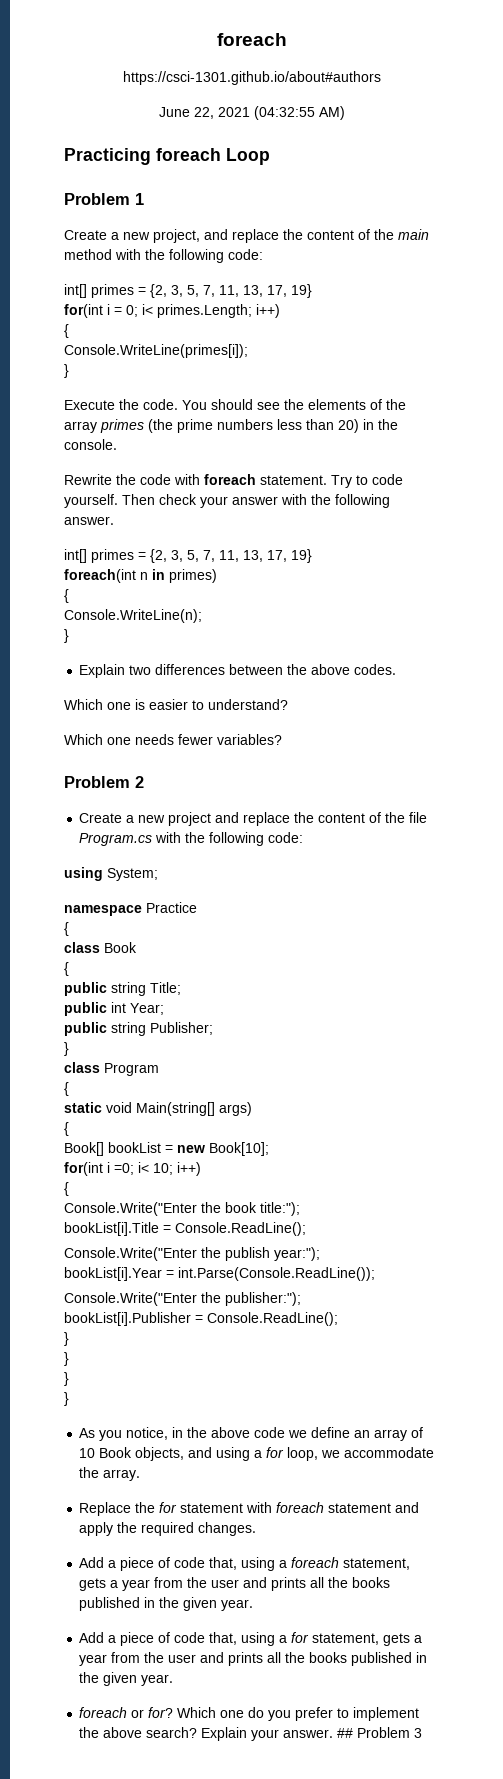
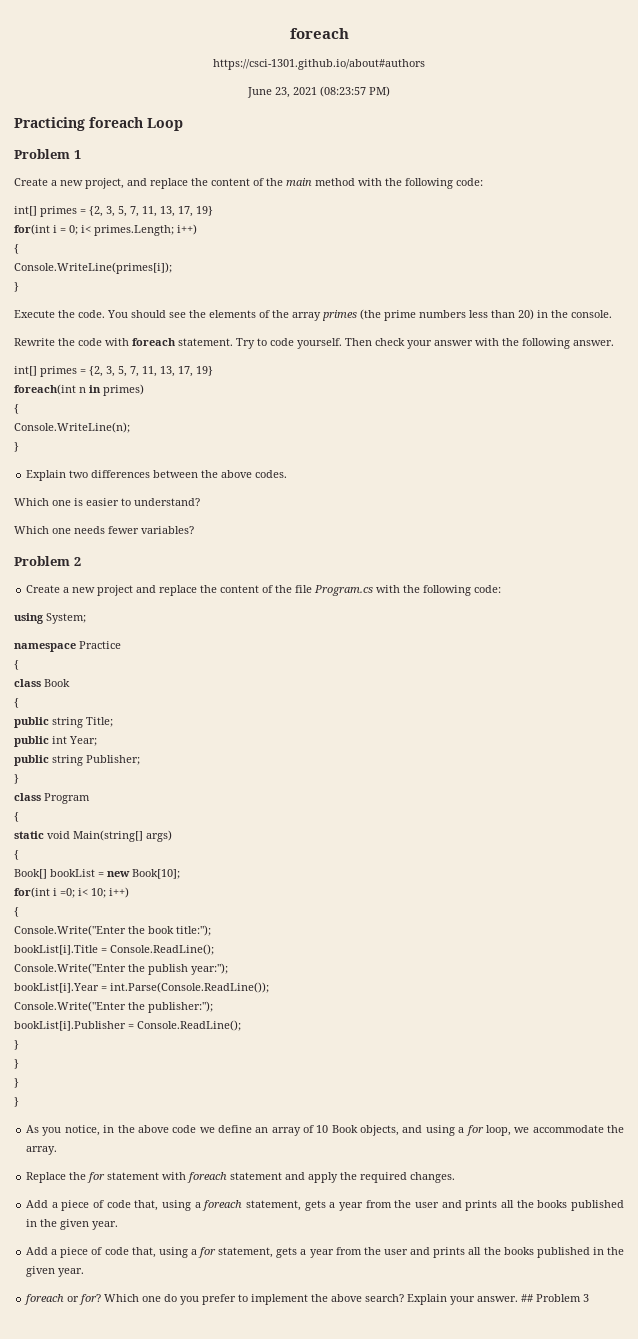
- June 22, 2021 (04:32:55 AM)
+ June 23, 2021 (08:23:57 PM)

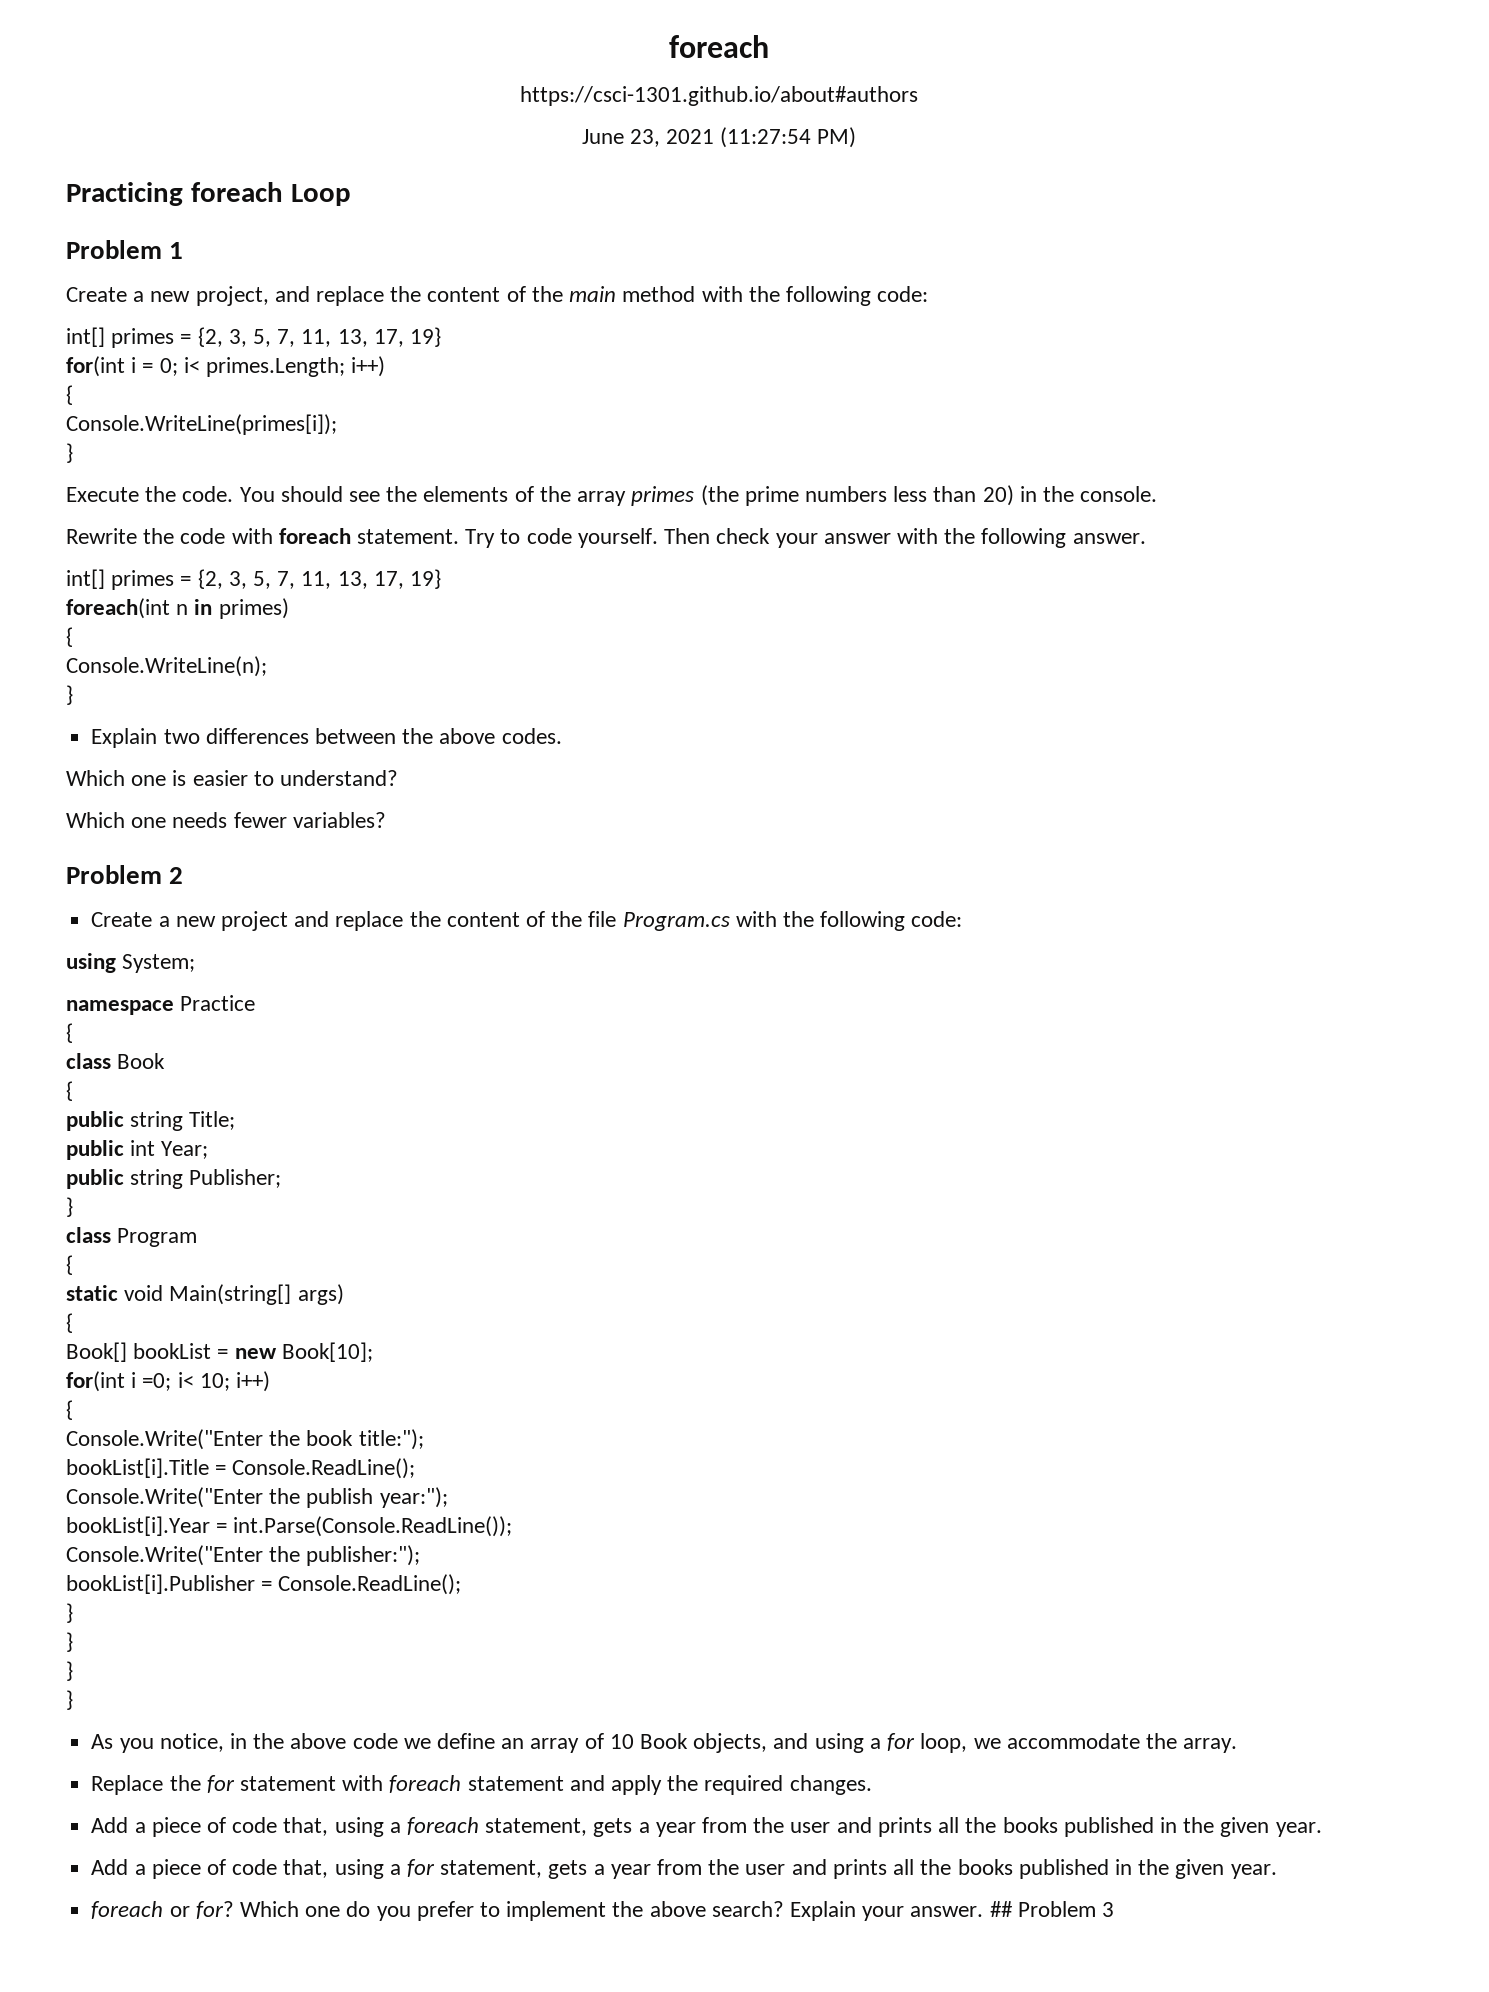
- June 23, 2021 (08:23:57 PM)
+ June 23, 2021 (11:27:54 PM)

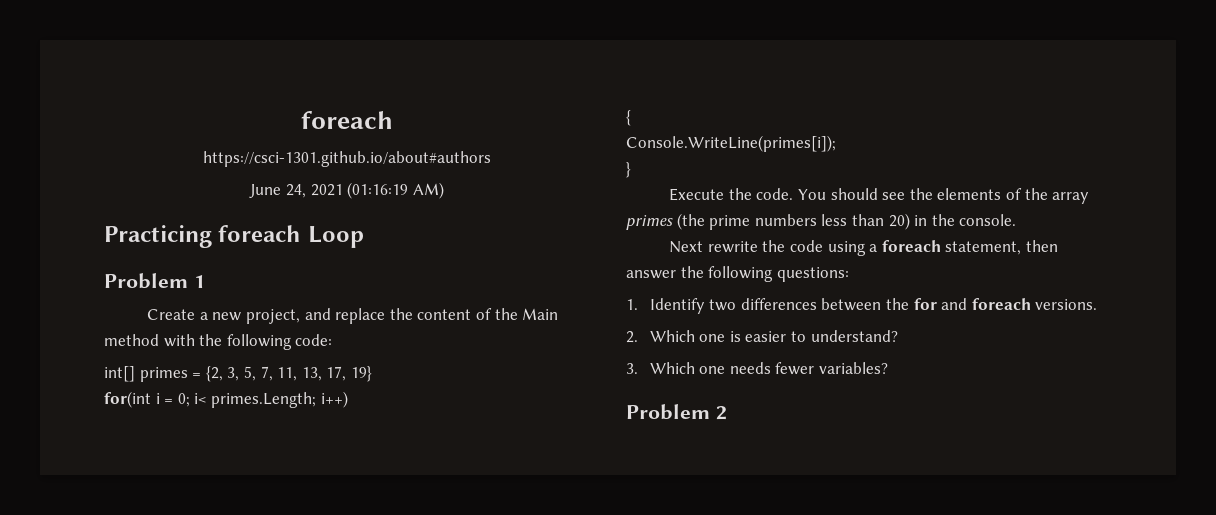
- June 23, 2021 (11:27:54 PM)
+ June 24, 2021 (01:16:19 AM)
- Create a new project, and replace the content of the main method with the following code:
+ Create a new project, and replace the content of the Main method with the following code:
- Rewrite the code with foreach statement. Try to code yourself. Then check your answer with the following answer.
- int[] primes = {2, 3, 5, 7, 11, 13, 17, 19}
- foreach(int n in primes)
- {
- Console.WriteLine(n);
- }
- Explain two differences between the above codes.
- Which one is easier to understand?
+ Next rewrite the code using a foreach statement, then answer the following questions:
+ 1. Identify two differences between the for and foreach versions.
+ 2. Which one is easier to understand?
- Which one needs fewer variables?
+ 3. Which one needs fewer variables?
- Create a new project and replace the content of the file Program.cs with the following code:
- using System;
- namespace Practice
- {
- class Book
- {
- public string Title;
- public int Year;
- public string Publisher;
- }
- class Program
- {
- static void Main(string[] args)
- {
- Book[] bookList = new Book[10];
- for(int i =0; i< 10; i++)
- {
- Console.Write("Enter the book title:");
- bookList[i].Title = Console.ReadLine();
- Console.Write("Enter the publish year:");
- bookList[i].Year = int.Parse(Console.ReadLine());
- Console.Write("Enter the publisher:");
- bookList[i].Publisher = Console.ReadLine();
- }
- }
- }
- }
- As you notice, in the above code we define an array of 10 Book objects, and using a for loop, we accommodate the array.
- Replace the for statement with foreach statement and apply the required changes.
- Add a piece of code that, using a foreach statement, gets a year from the user and prints all the books published in the given year.
- Add a piece of code that, using a for statement, gets a year from the user and prints all the books published in the given year.
- foreach or for? Which one do you prefer to implement the above search? Explain your answer. ## Problem 3

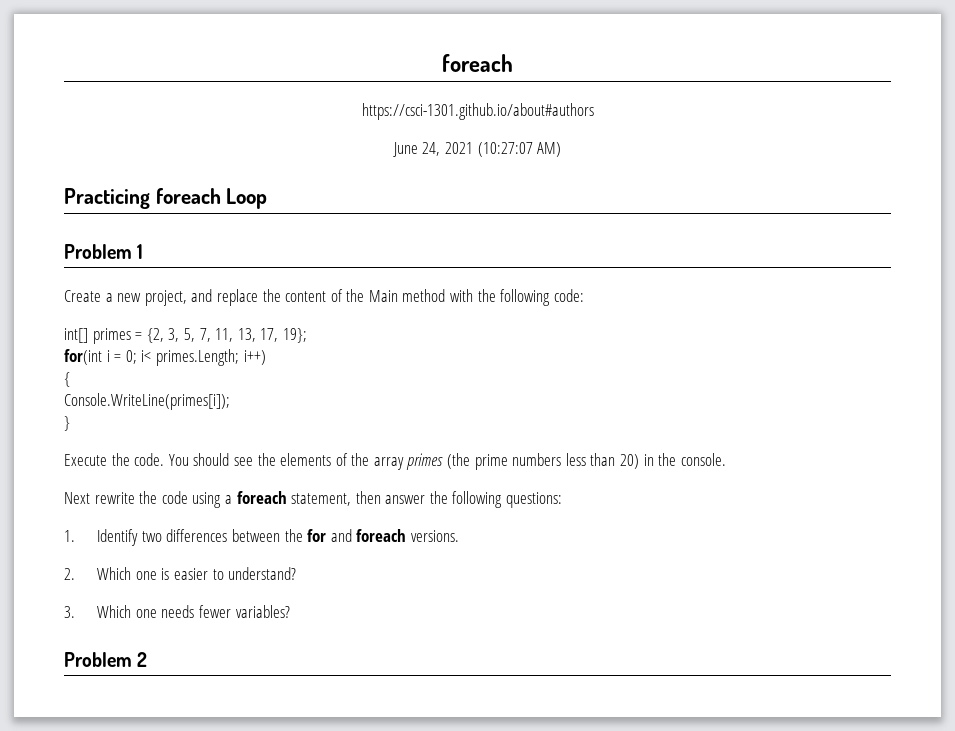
- June 24, 2021 (01:16:19 AM)
+ June 24, 2021 (10:27:07 AM)
- int[] primes = {2, 3, 5, 7, 11, 13, 17, 19}
+ int[] primes = {2, 3, 5, 7, 11, 13, 17, 19};

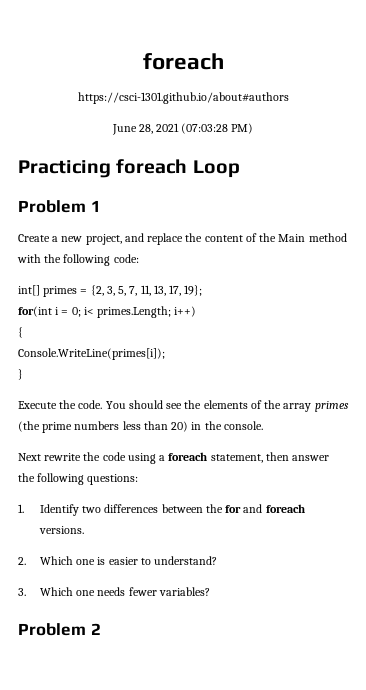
- June 24, 2021 (10:27:07 AM)
+ June 28, 2021 (07:03:28 PM)

